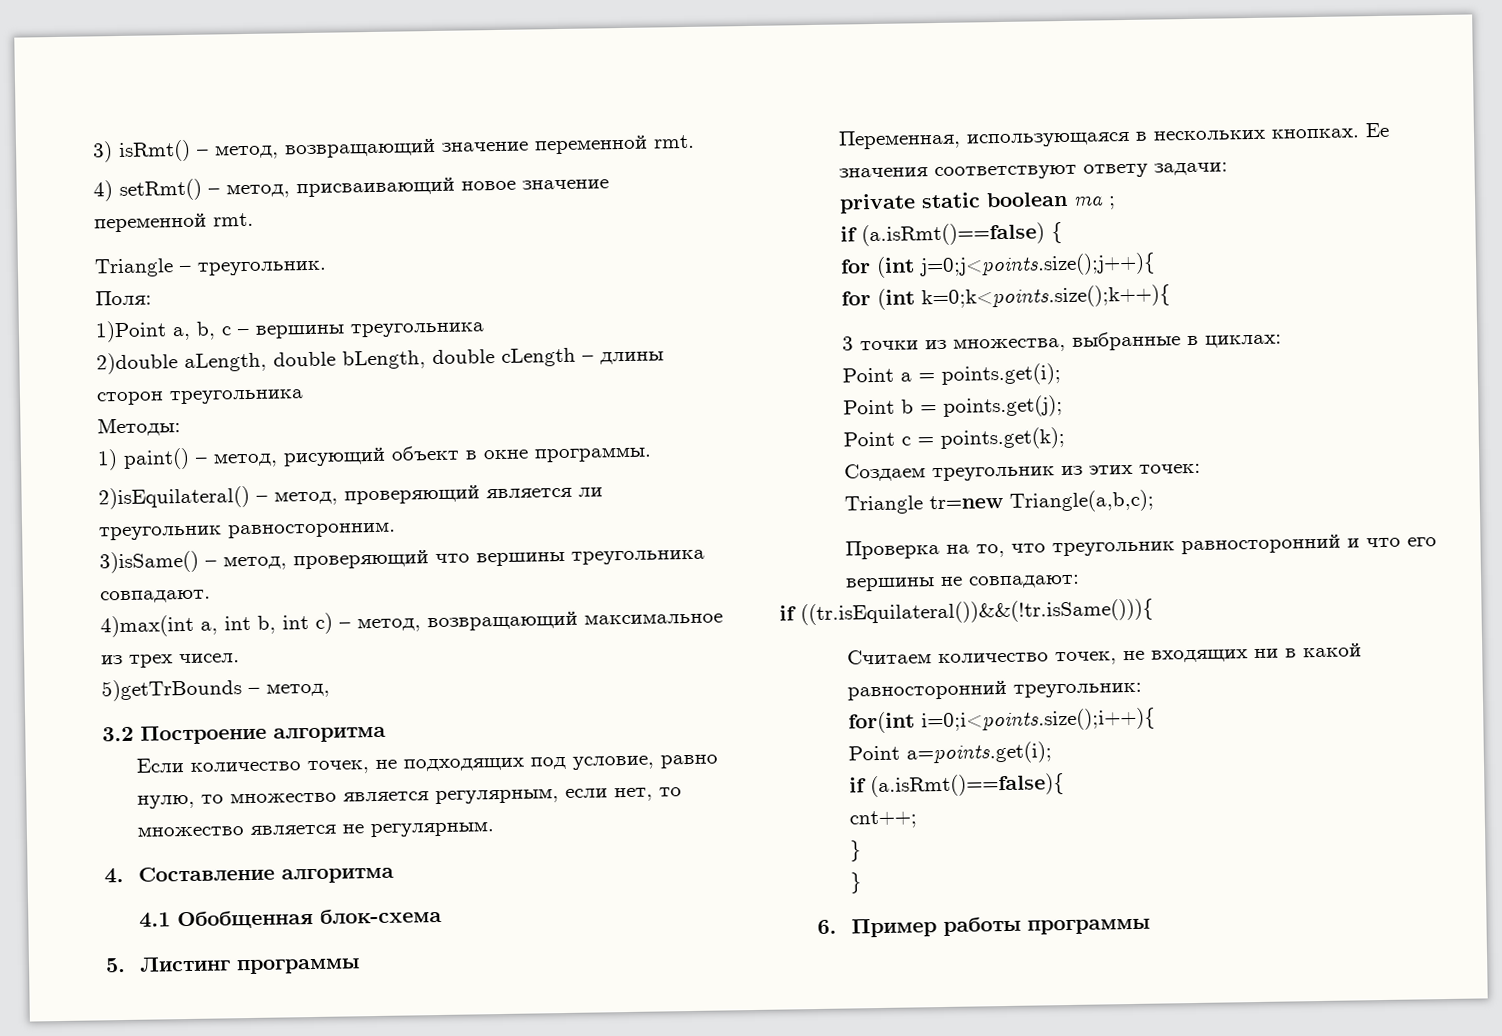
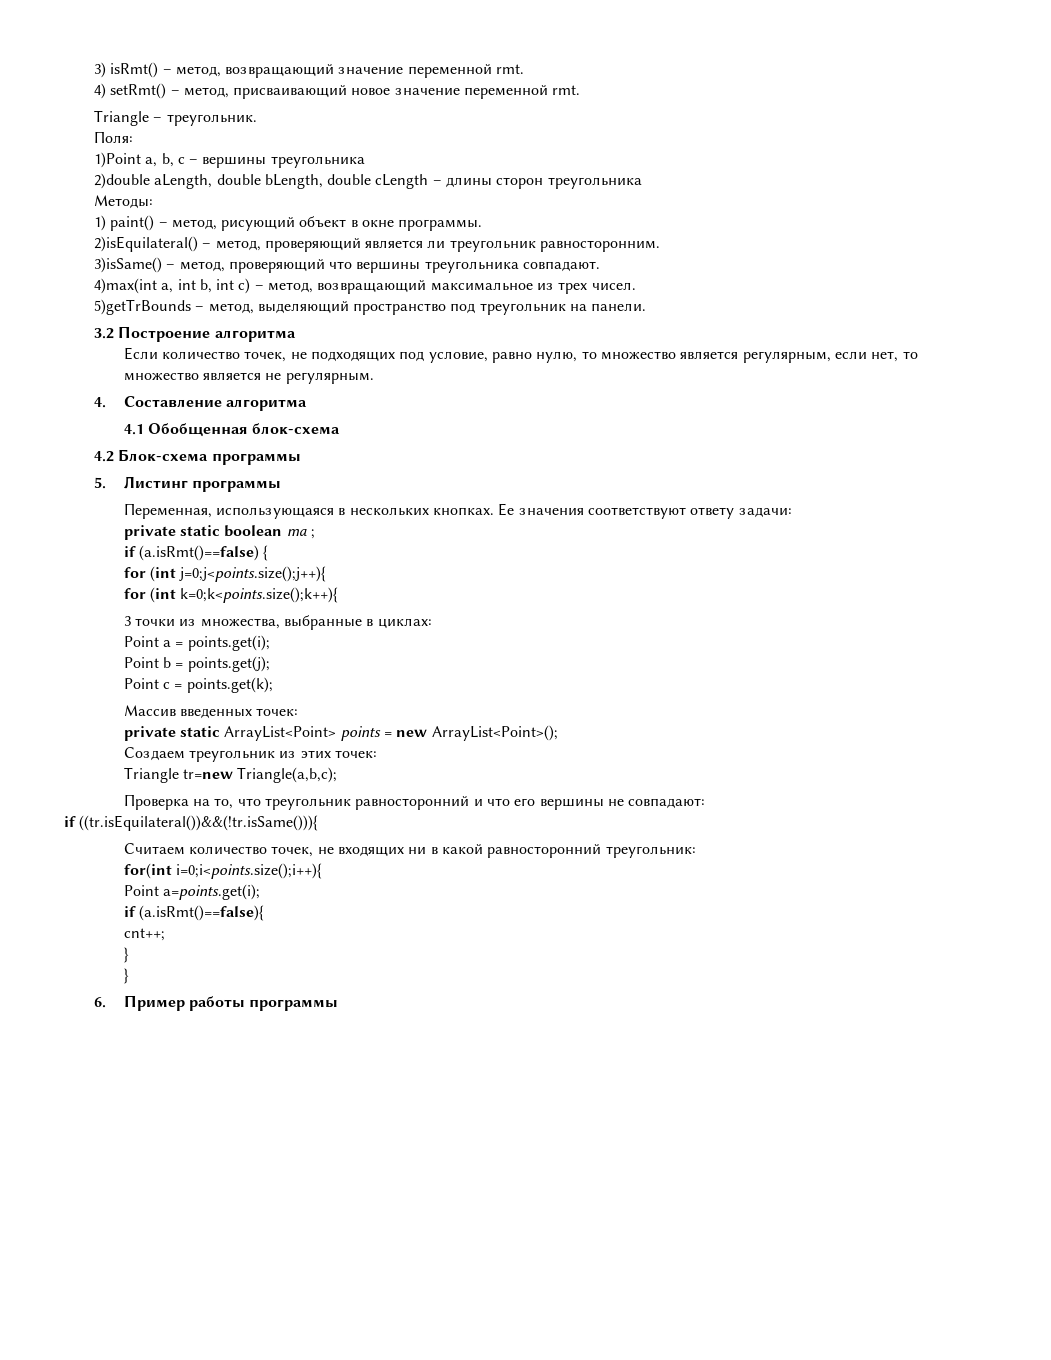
- 5)getTrBounds – метод,
+ 5)getTrBounds – метод, выделяющий пространство под треугольник на панели.
+ 4.2 Блок-схема программы
+ Массив введенных точек:
+ private static ArrayList<Point> points = new ArrayList<Point>();

